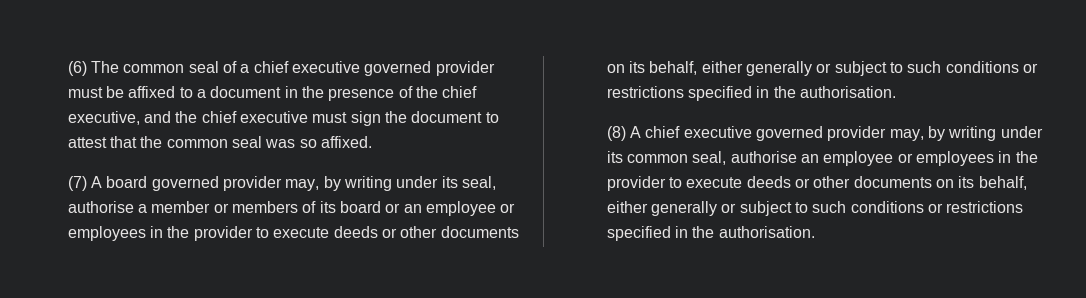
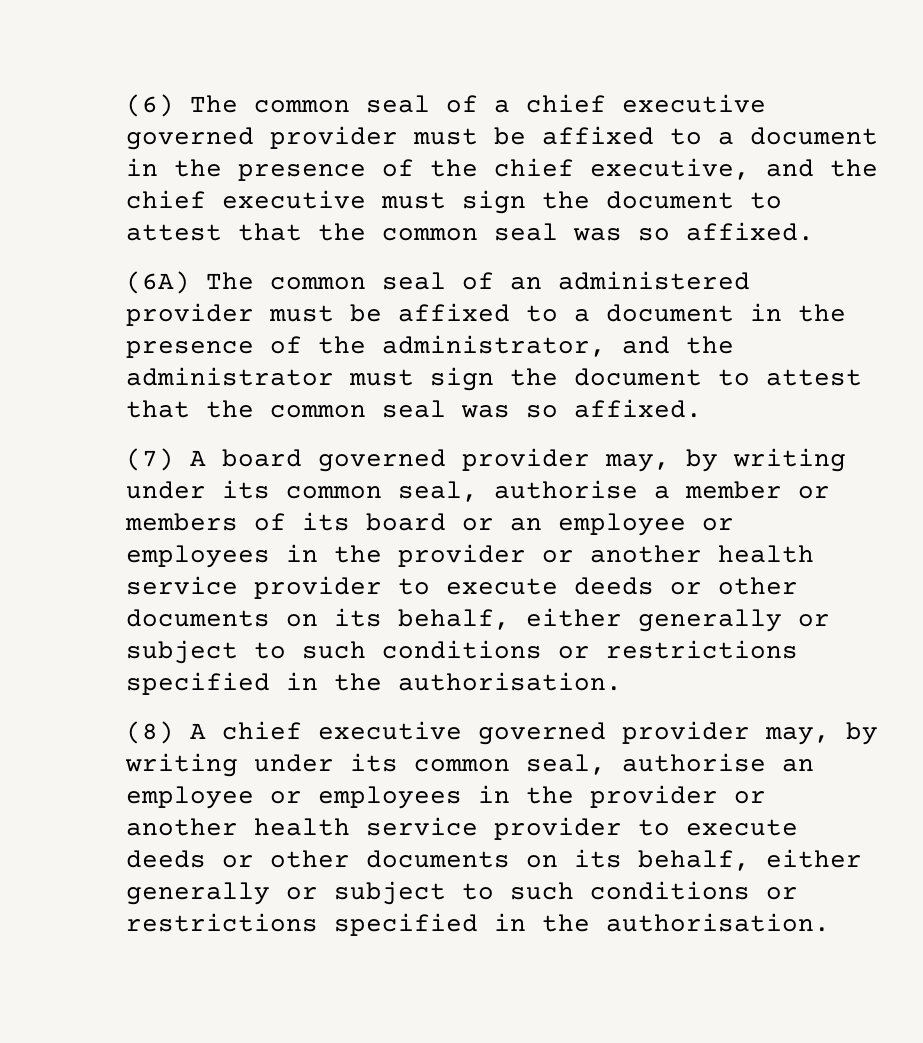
+ (6A) The common seal of an administered provider must be affixed to a document in the presence of the administrator, and the administrator must sign the document to attest that the common seal was so affixed.
- (7) A board governed provider may, by writing under its seal, authorise a member or members of its board or an employee or employees in the provider to execute deeds or other documents on its behalf, either generally or subject to such conditions or restrictions specified in the authorisation.
+ (7) A board governed provider may, by writing under its common seal, authorise a member or members of its board or an employee or employees in the provider or another health service provider to execute deeds or other documents on its behalf, either generally or subject to such conditions or restrictions specified in the authorisation.
- (8) A chief executive governed provider may, by writing under its common seal, authorise an employee or employees in the provider to execute deeds or other documents on its behalf, either generally or subject to such conditions or restrictions specified in the authorisation.
+ (8) A chief executive governed provider may, by writing under its common seal, authorise an employee or employees in the provider or another health service provider to execute deeds or other documents on its behalf, either generally or subject to such conditions or restrictions specified in the authorisation.

